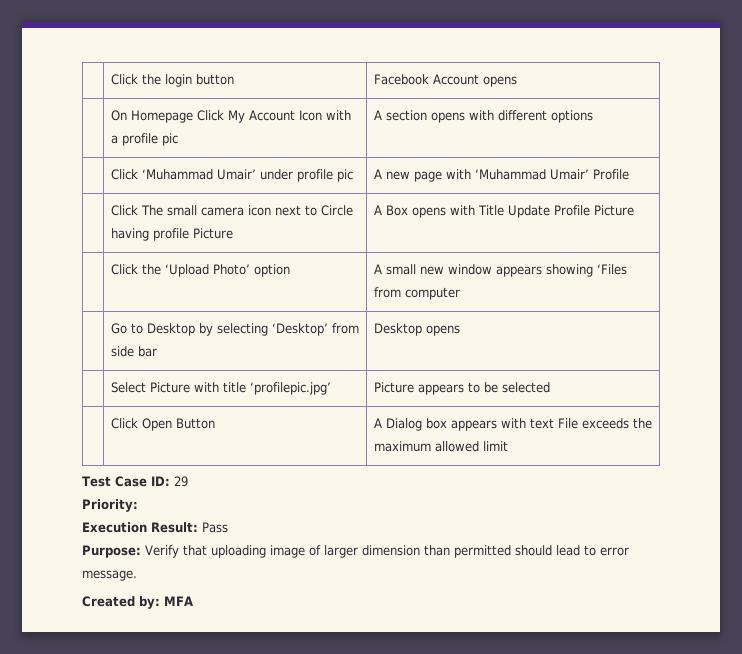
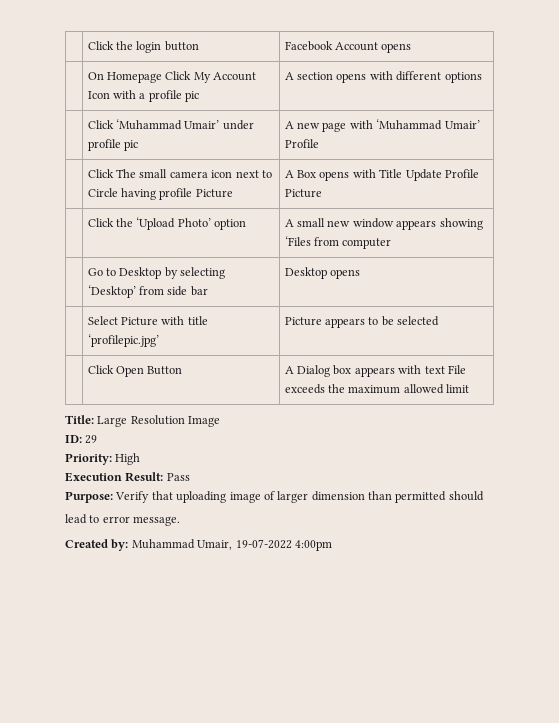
- Test Case ID: 29
+ Title: Large Resolution Image
+ ID: 29
- Priority:
+ Priority: High
- Purpose: Verify that uploading image of larger dimension than permitted should lead to error message.
+ Purpose: Verify that uploading image of larger dimension than permitted should
+ lead to error message.
- Created by: MFA
+ Created by: Muhammad Umair, 19-07-2022 4:00pm

